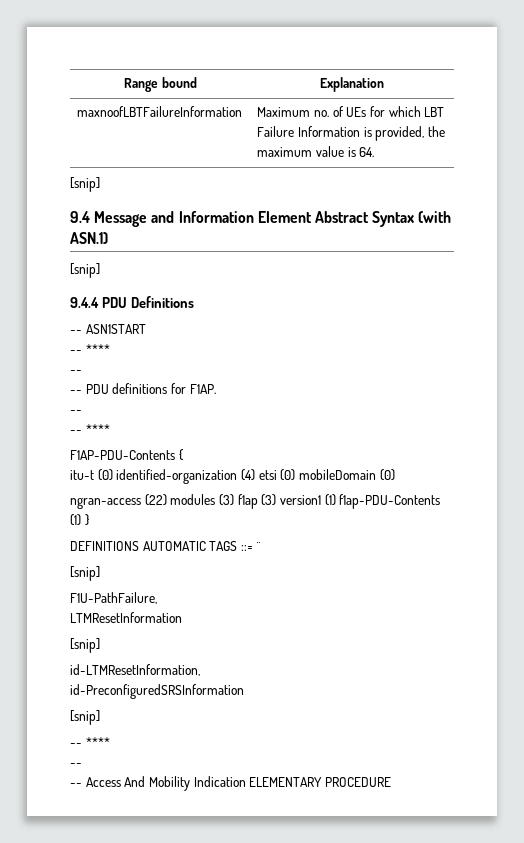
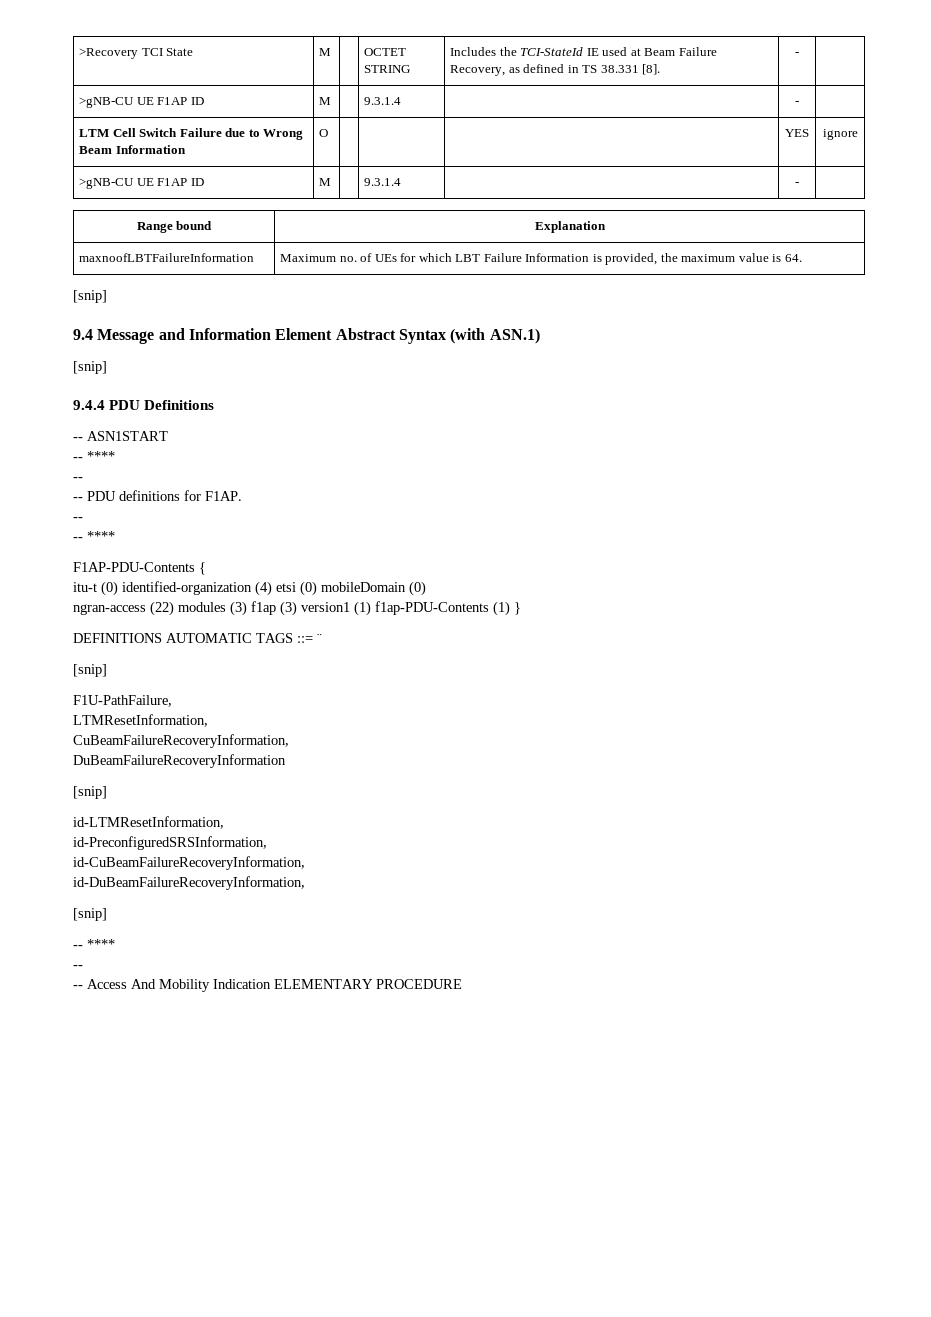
+ >Recovery TCI State | M | | OCTET STRING | Includes the TCI-StateId IE used at Beam Failure Recovery, as defined in TS 38.331 [8]. | - |
+ >gNB-CU UE F1AP ID | M | | 9.3.1.4 | | - |
+ LTM Cell Switch Failure due to Wrong Beam Information | O | | | | YES | ignore
+ >gNB-CU UE F1AP ID | M | | 9.3.1.4 | | - |
- LTMResetInformation
+ LTMResetInformation,
+ CuBeamFailureRecoveryInformation,
+ DuBeamFailureRecoveryInformation
- id-PreconfiguredSRSInformation
+ id-PreconfiguredSRSInformation,
+ id-CuBeamFailureRecoveryInformation,
+ id-DuBeamFailureRecoveryInformation,

